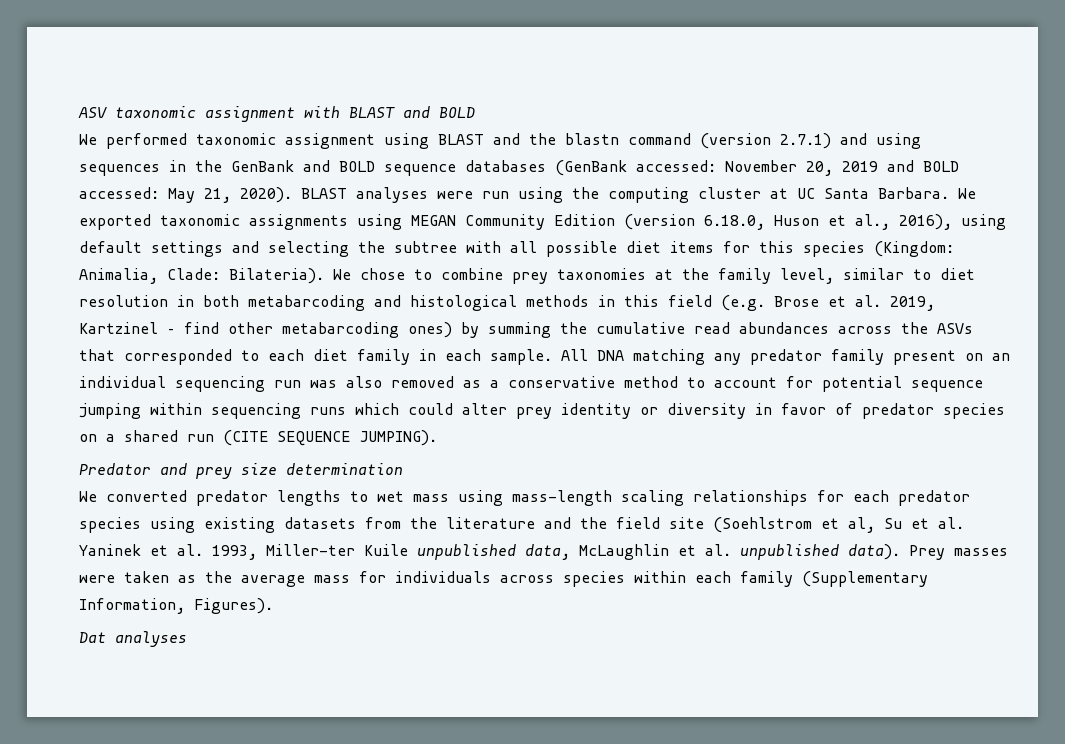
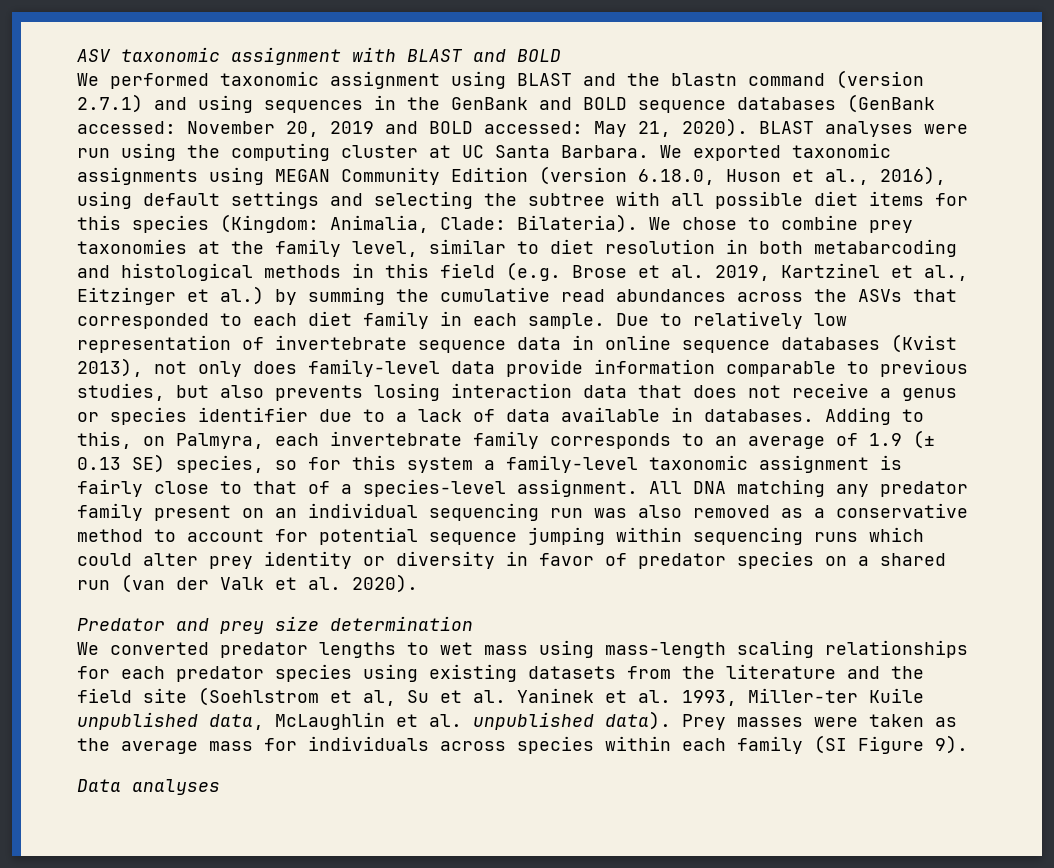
- We chose to combine prey taxonomies at the family level, similar to diet resolution in both metabarcoding and histological methods in this field (e.g. Brose et al. 2019, Kartzinel – find other metabarcoding ones) by summing the cumulative read abundances across the ASVs that corresponded to each diet family in each sample.
+ We chose to combine prey taxonomies at the family level, similar to diet resolution in both metabarcoding and histological methods in this field (e.g. Brose et al. 2019, Kartzinel et al., Eitzinger et al.) by summing the cumulative read abundances across the ASVs that corresponded to each diet family in each sample.
+ Due to relatively low representation of invertebrate sequence data in online sequence databases (Kvist 2013), not only does family-level data provide information comparable to previous studies, but also prevents losing interaction data that does not receive a genus or species identifier due to a lack of data available in databases. Adding to this, on Palmyra, each invertebrate family corresponds to an average of 1.9 (± 0.13 SE) species, so for this system a family-level taxonomic assignment is fairly close to that of a species-level assignment.
- All DNA matching any predator family present on an individual sequencing run was also removed as a conservative method to account for potential sequence jumping within sequencing runs which could alter prey identity or diversity in favor of predator species on a shared run (CITE SEQUENCE JUMPING).
+ All DNA matching any predator family present on an individual sequencing run was also removed as a conservative method to account for potential sequence jumping within sequencing runs which could alter prey identity or diversity in favor of predator species on a shared run (van der Valk et al. 2020).
- Prey masses were taken as the average mass for individuals across species within each family (Supplementary Information, Figures).
- Dat analyses
+ Prey masses were taken as the average mass for individuals across species within each family (SI Figure 9).
+ Data analyses

